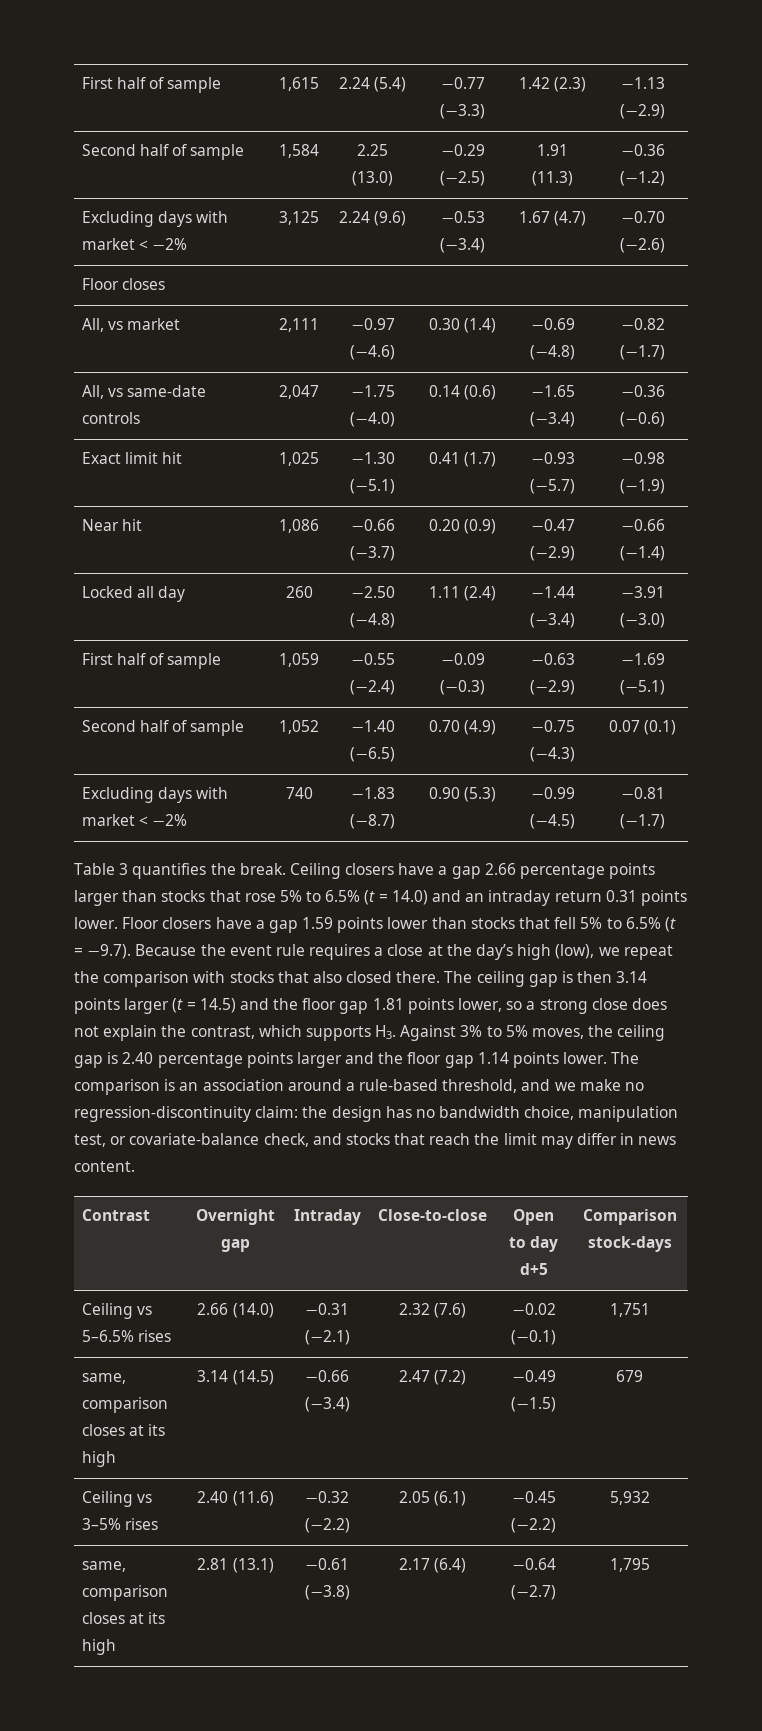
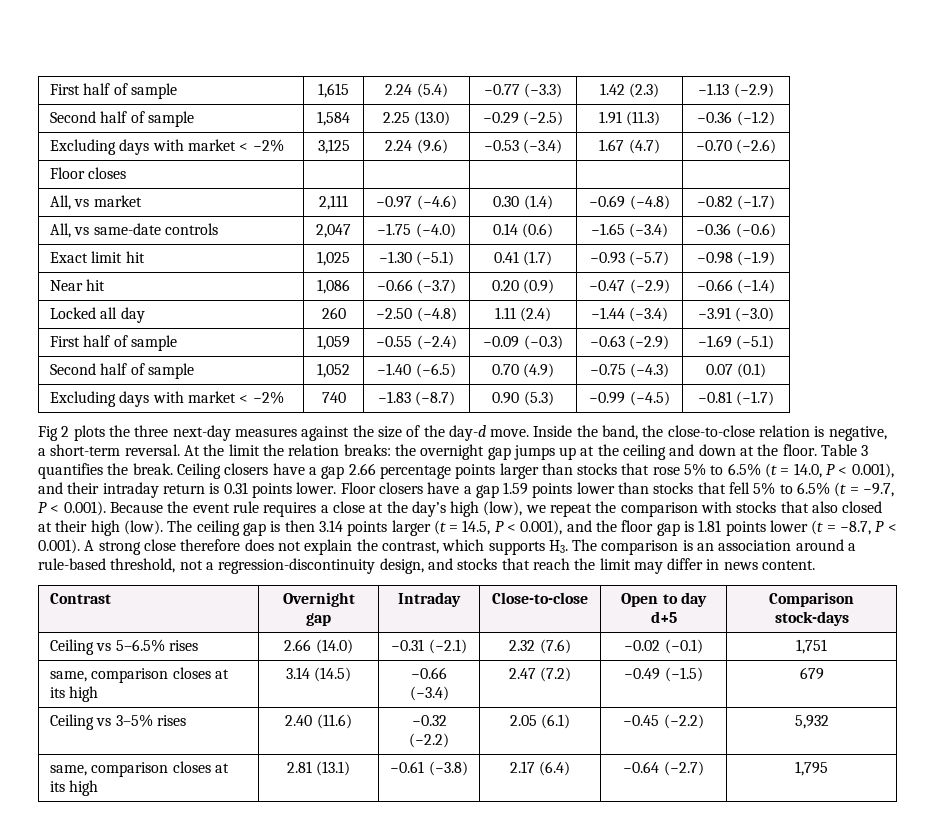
+ Fig 2 plots the three next-day measures against the size of the day-d move. Inside the band, the close-to-close relation is negative, a short-term reversal. At the limit the relation breaks: the overnight gap jumps up at the ceiling and down at the floor.
- Ceiling closers have a gap 2.66 percentage points larger than stocks that rose 5% to 6.5% (t = 14.0) and an intraday return 0.31 points lower.
+ Ceiling closers have a gap 2.66 percentage points larger than stocks that rose 5% to 6.5% (t = 14.0, P < 0.001), and their intraday return is 0.31 points lower.
- Floor closers have a gap 1.59 points lower than stocks that fell 5% to 6.5% (t = −9.7). Because the event rule requires a close at the day’s high (low), we repeat the comparison with stocks that also closed there.
+ Floor closers have a gap 1.59 points lower than stocks that fell 5% to 6.5% (t = −9.7, P < 0.001). Because the event rule requires a close at the day’s high (low), we repeat the comparison with stocks that also closed at their high (low).
- The ceiling gap is then 3.14 points larger (t = 14.5) and the floor gap 1.81 points lower, so a strong close does not explain the contrast, which supports H3. Against 3% to 5% moves, the ceiling gap is 2.40 percentage points larger and the floor gap 1.14 points lower. The comparison is an association around a rule-based threshold, and we make no regression-discontinuity claim: the design has no bandwidth choice, manipulation test, or covariate-balance check, and stocks that reach the limit may differ in news content.
+ The ceiling gap is then 3.14 points larger (t = 14.5, P < 0.001), and the floor gap is 1.81 points lower (t = −8.7, P < 0.001). A strong close therefore does not explain the contrast, which supports H3. The comparison is an association around a rule-based threshold, not a regression-discontinuity design, and stocks that reach the limit may differ in news content.

